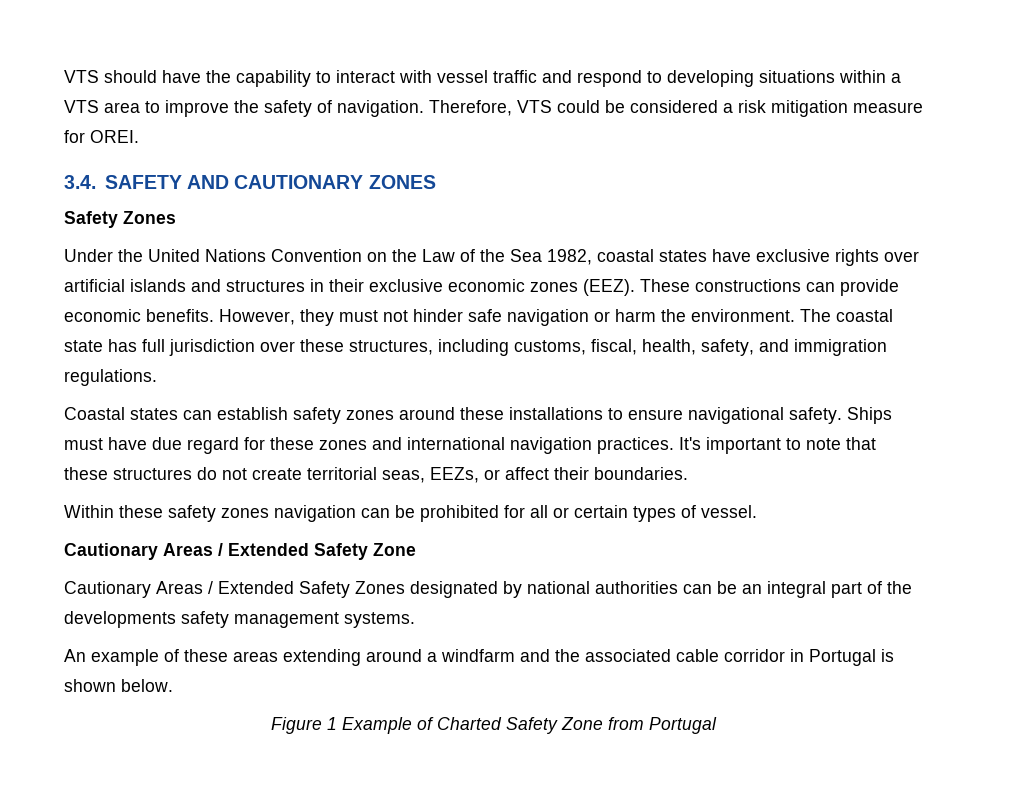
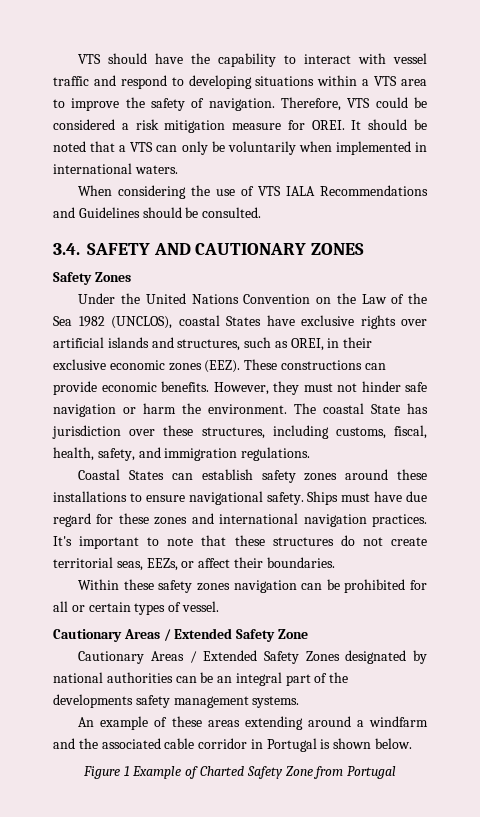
+ It should be noted that a VTS can only be voluntarily when implemented in international waters.
+ When considering the use of VTS IALA Recommendations and Guidelines should be consulted.
- Under the United Nations Convention on the Law of the Sea 1982, coastal states have exclusive rights over artificial islands and structures in their exclusive economic zones (EEZ).
+ Under the United Nations Convention on the Law of the Sea 1982 (UNCLOS), coastal States have exclusive rights over artificial islands and structures, such as OREI, in their exclusive economic zones (EEZ).
- The coastal state has full jurisdiction over these structures, including customs, fiscal, health, safety, and immigration regulations.
+ The coastal State has jurisdiction over these structures, including customs, fiscal, health, safety, and immigration regulations.
- Coastal states can establish safety zones around these installations to ensure navigational safety.
+ Coastal States can establish safety zones around these installations to ensure navigational safety.

